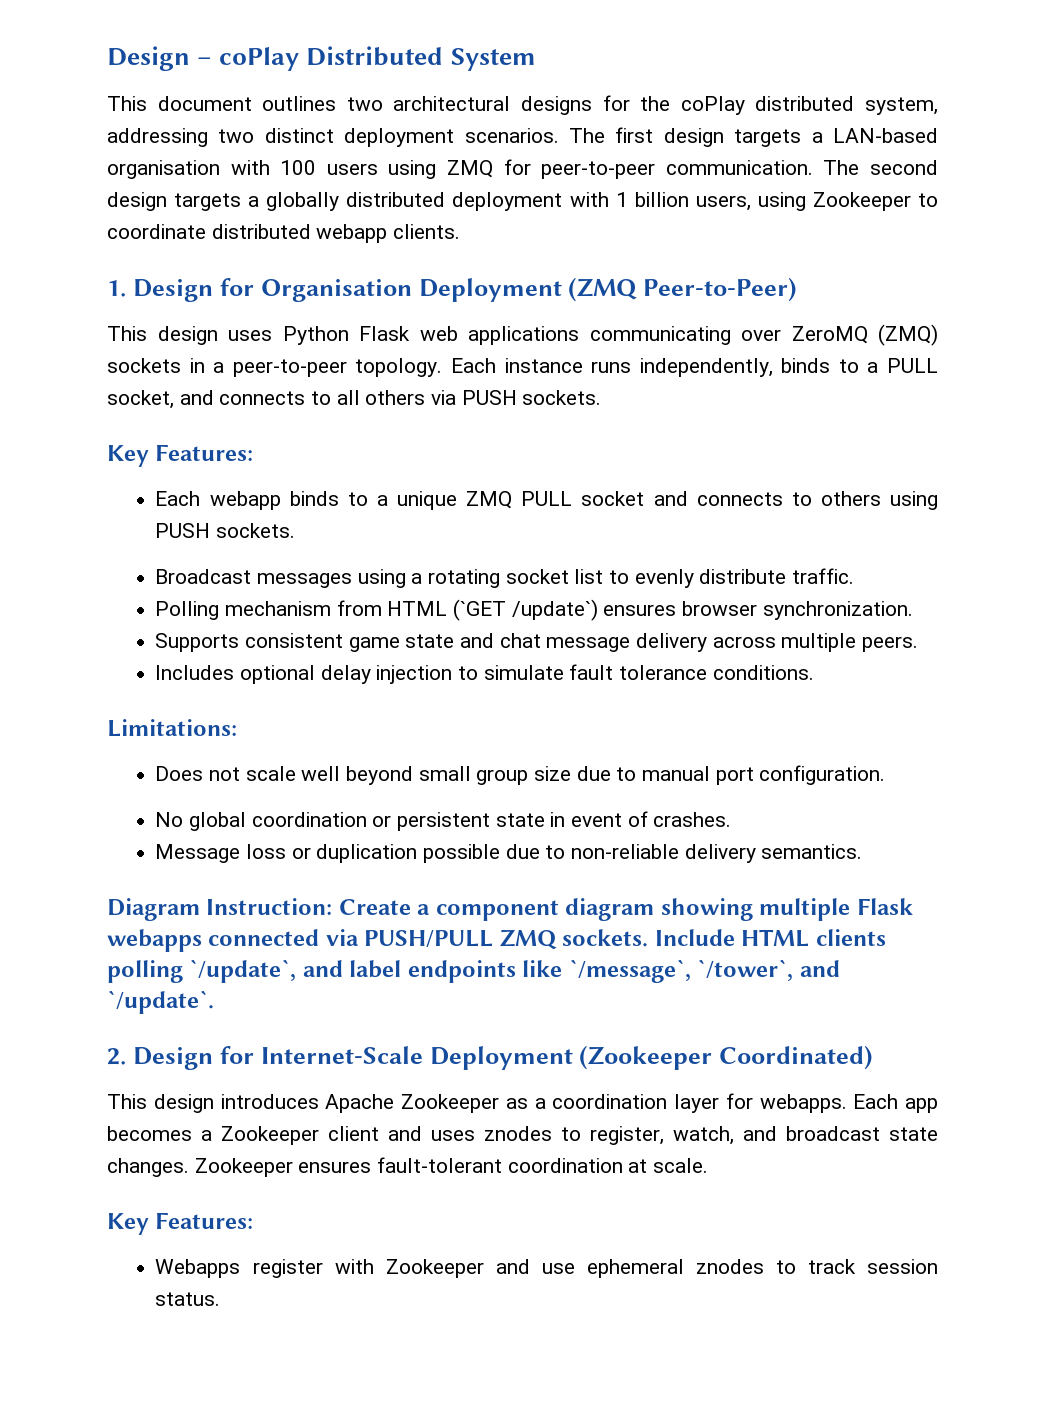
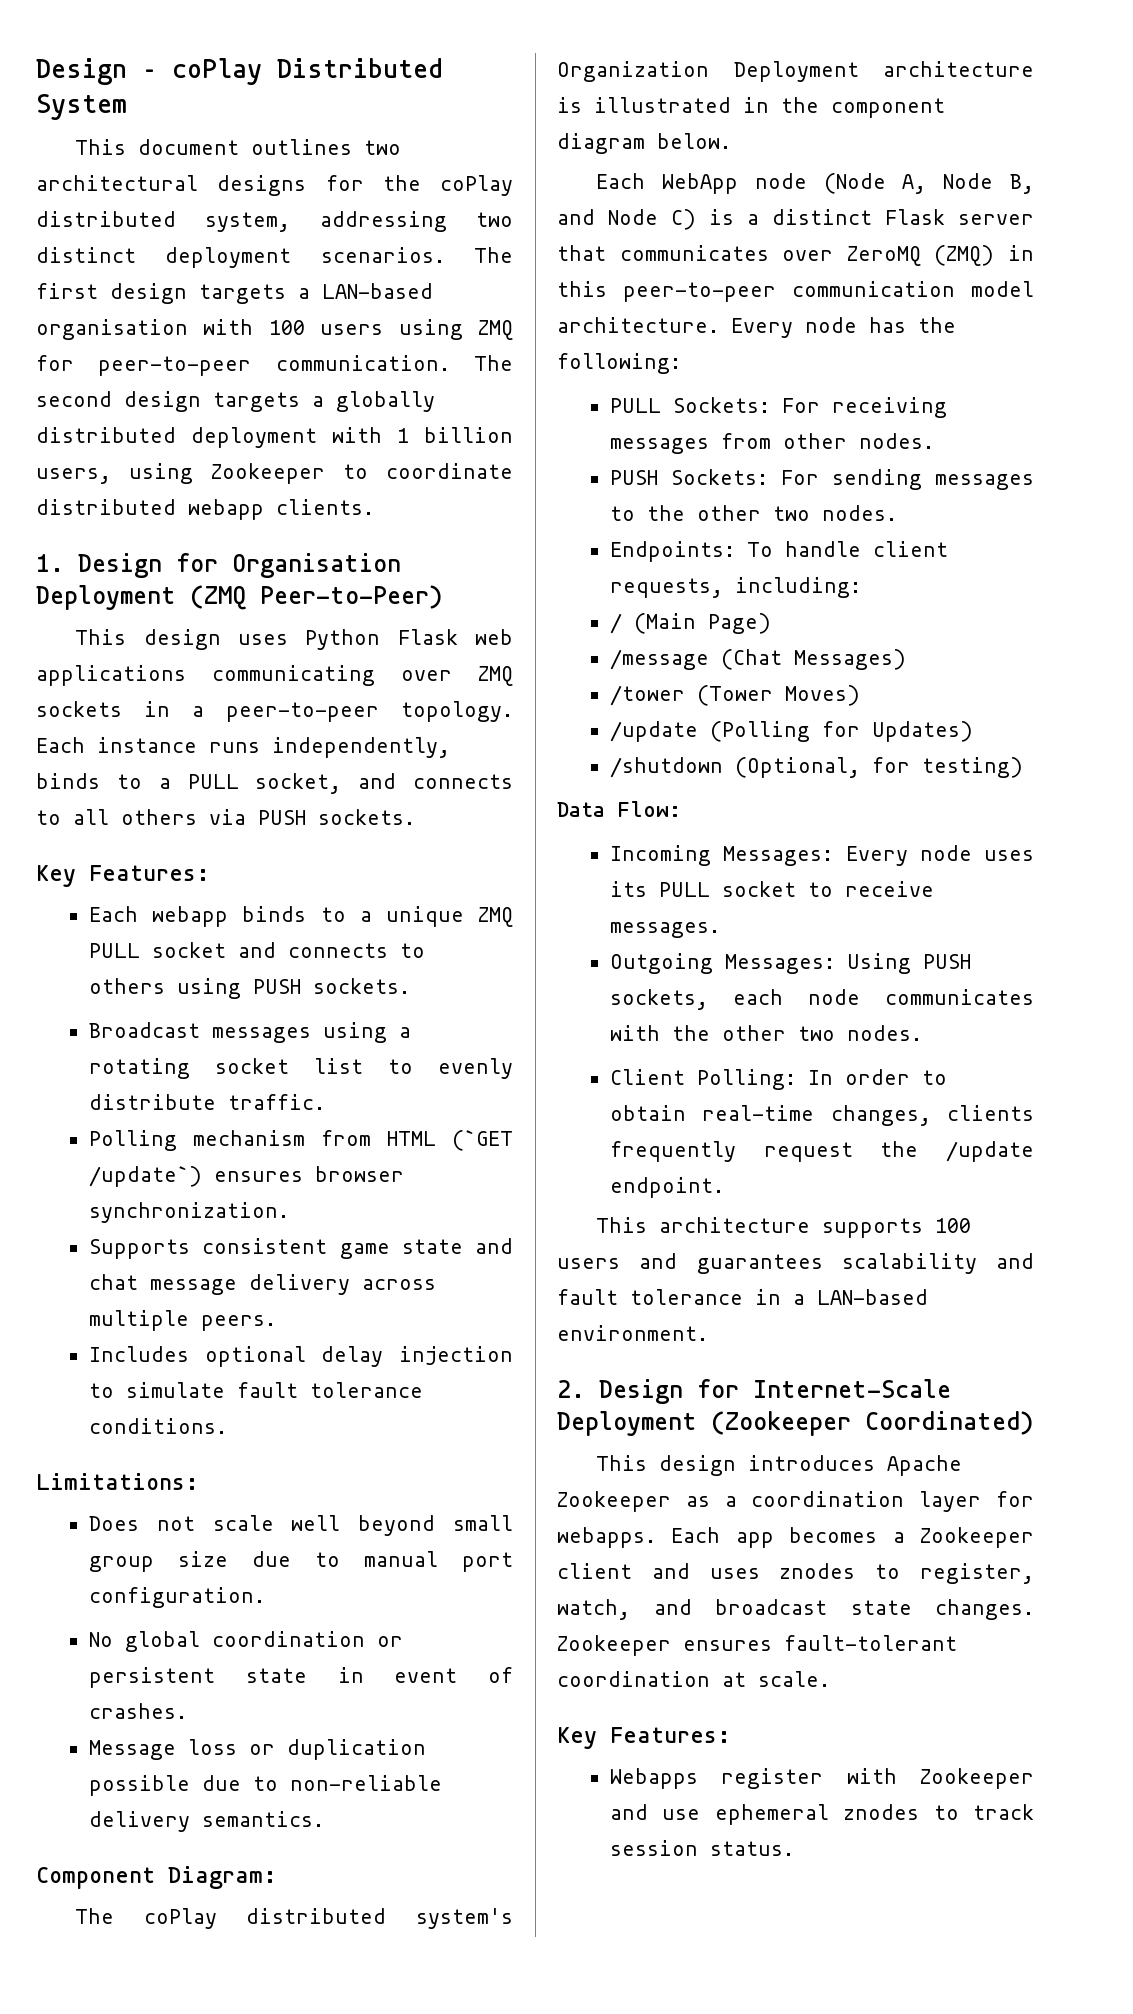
- This design uses Python Flask web applications communicating over ZeroMQ (ZMQ) sockets in a peer-to-peer topology.
+ This design uses Python Flask web applications communicating over ZMQ sockets in a peer-to-peer topology.
- Diagram Instruction: Create a component diagram showing multiple Flask webapps connected via PUSH/PULL ZMQ sockets. Include HTML clients polling `/update`, and label endpoints like `/message`, `/tower`, and `/update`.
+ Component Diagram:
+ The coPlay distributed system's Organization Deployment architecture is illustrated in the component diagram below.
+ Each WebApp node (Node A, Node B, and Node C) is a distinct Flask server that communicates over ZeroMQ (ZMQ) in this peer-to-peer communication model architecture. Every node has the following:
+ PULL Sockets: For receiving messages from other nodes.
+ PUSH Sockets: For sending messages to the other two nodes.
+ Endpoints: To handle client requests, including:
+ / (Main Page)
+ /message (Chat Messages)
+ /tower (Tower Moves)
+ /update (Polling for Updates)
+ /shutdown (Optional, for testing)
+ Data Flow:
+ Incoming Messages: Every node uses its PULL socket to receive messages.
+ Outgoing Messages: Using PUSH sockets, each node communicates with the other two nodes.
+ Client Polling: In order to obtain real-time changes, clients frequently request the /update endpoint.
+ This architecture supports 100 users and guarantees scalability and fault tolerance in a LAN-based environment.

